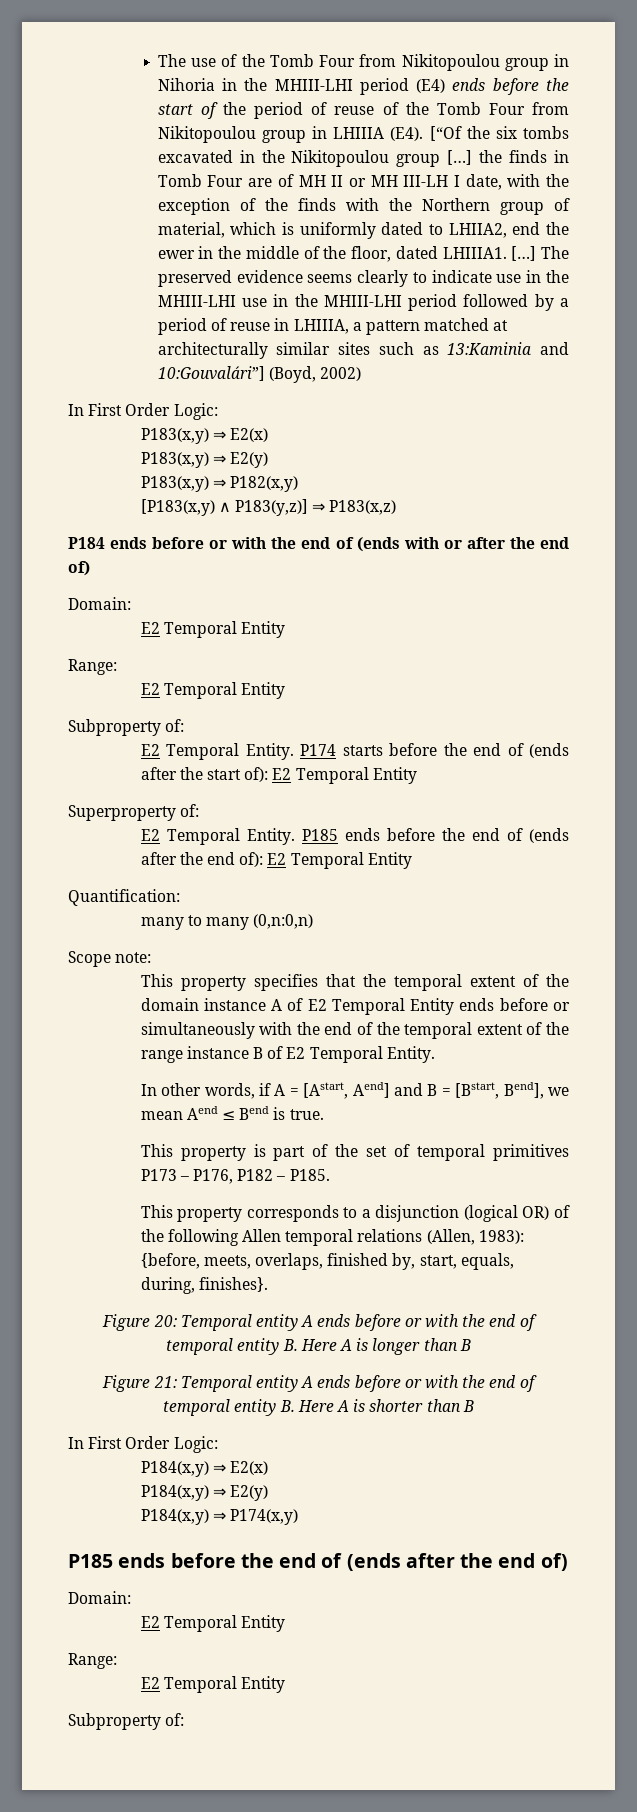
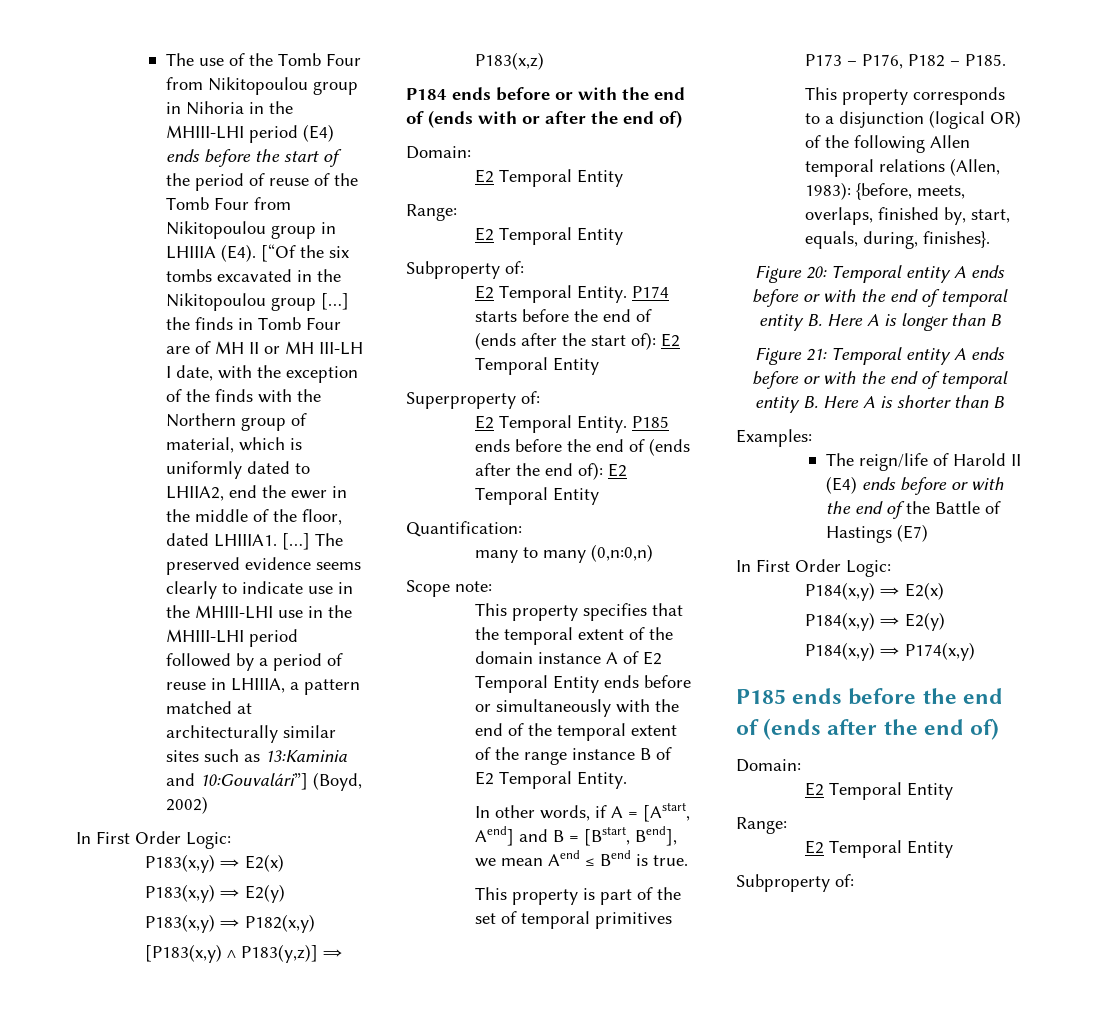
+ Examples:
+ The reign/life of Harold II (E4) ends before or with the end of the Battle of Hastings (E7)

